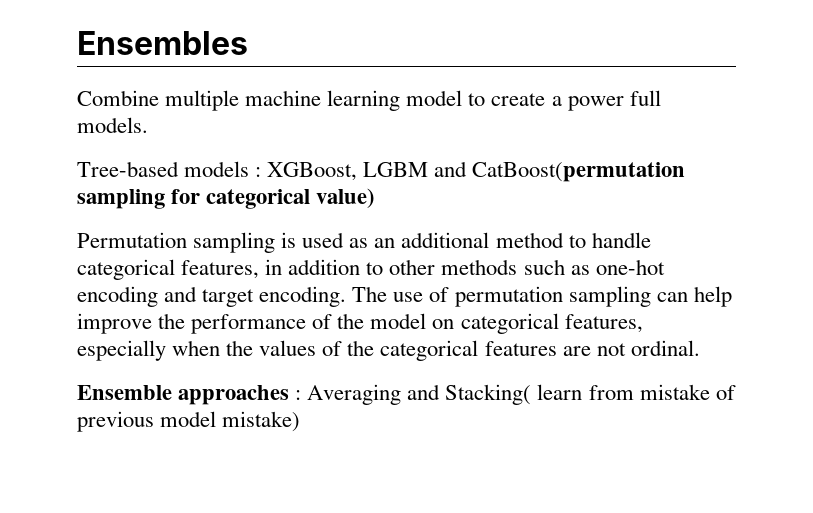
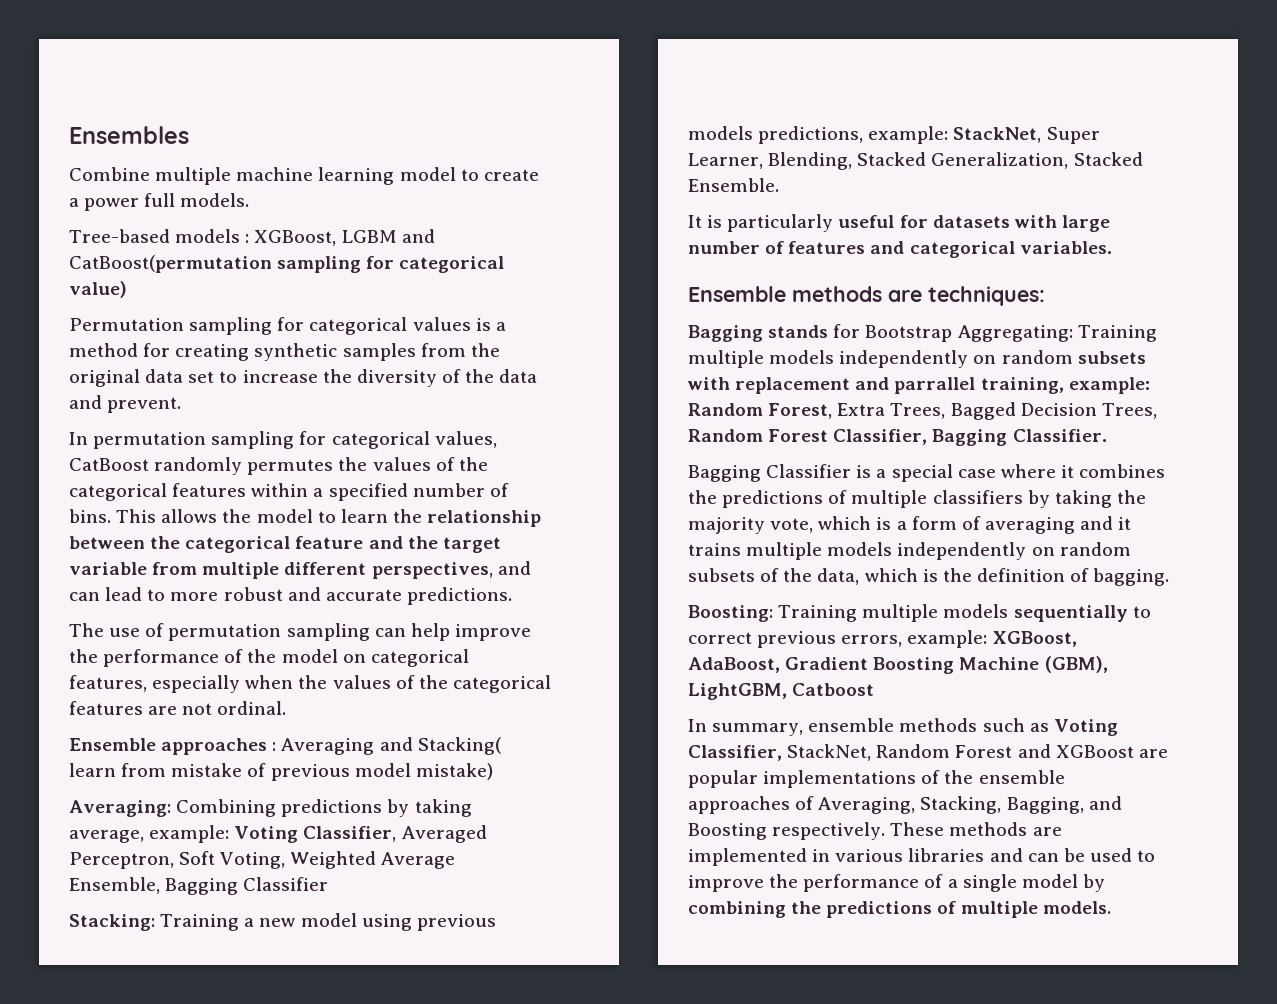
- Permutation sampling is used as an additional method to handle categorical features, in addition to other methods such as one-hot encoding and target encoding. The use of permutation sampling can help improve the performance of the model on categorical features, especially when the values of the categorical features are not ordinal.
+ Permutation sampling for categorical values is a method for creating synthetic samples from the original data set to increase the diversity of the data and prevent.
+ In permutation sampling for categorical values, CatBoost randomly permutes the values of the categorical features within a specified number of bins. This allows the model to learn the relationship between the categorical feature and the target variable from multiple different perspectives, and can lead to more robust and accurate predictions.
+ The use of permutation sampling can help improve the performance of the model on categorical features, especially when the values of the categorical features are not ordinal.
+ Averaging: Combining predictions by taking average, example: Voting Classifier, Averaged Perceptron, Soft Voting, Weighted Average Ensemble, Bagging Classifier
+ Stacking: Training a new model using previous models predictions, example: StackNet, Super Learner, Blending, Stacked Generalization, Stacked Ensemble.
+ It is particularly useful for datasets with large number of features and categorical variables.
+ Ensemble methods are techniques:
+ Bagging stands for Bootstrap Aggregating: Training multiple models independently on random subsets with replacement and parrallel training, example: Random Forest, Extra Trees, Bagged Decision Trees, Random Forest Classifier, Bagging Classifier.
+ Bagging Classifier is a special case where it combines the predictions of multiple classifiers by taking the majority vote, which is a form of averaging and it trains multiple models independently on random subsets of the data, which is the definition of bagging.
+ Boosting: Training multiple models sequentially to correct previous errors, example: XGBoost, AdaBoost, Gradient Boosting Machine (GBM), LightGBM, Catboost
+ In summary, ensemble methods such as Voting Classifier, StackNet, Random Forest and XGBoost are popular implementations of the ensemble approaches of Averaging, Stacking, Bagging, and Boosting respectively. These methods are implemented in various libraries and can be used to improve the performance of a single model by combining the predictions of multiple models.

